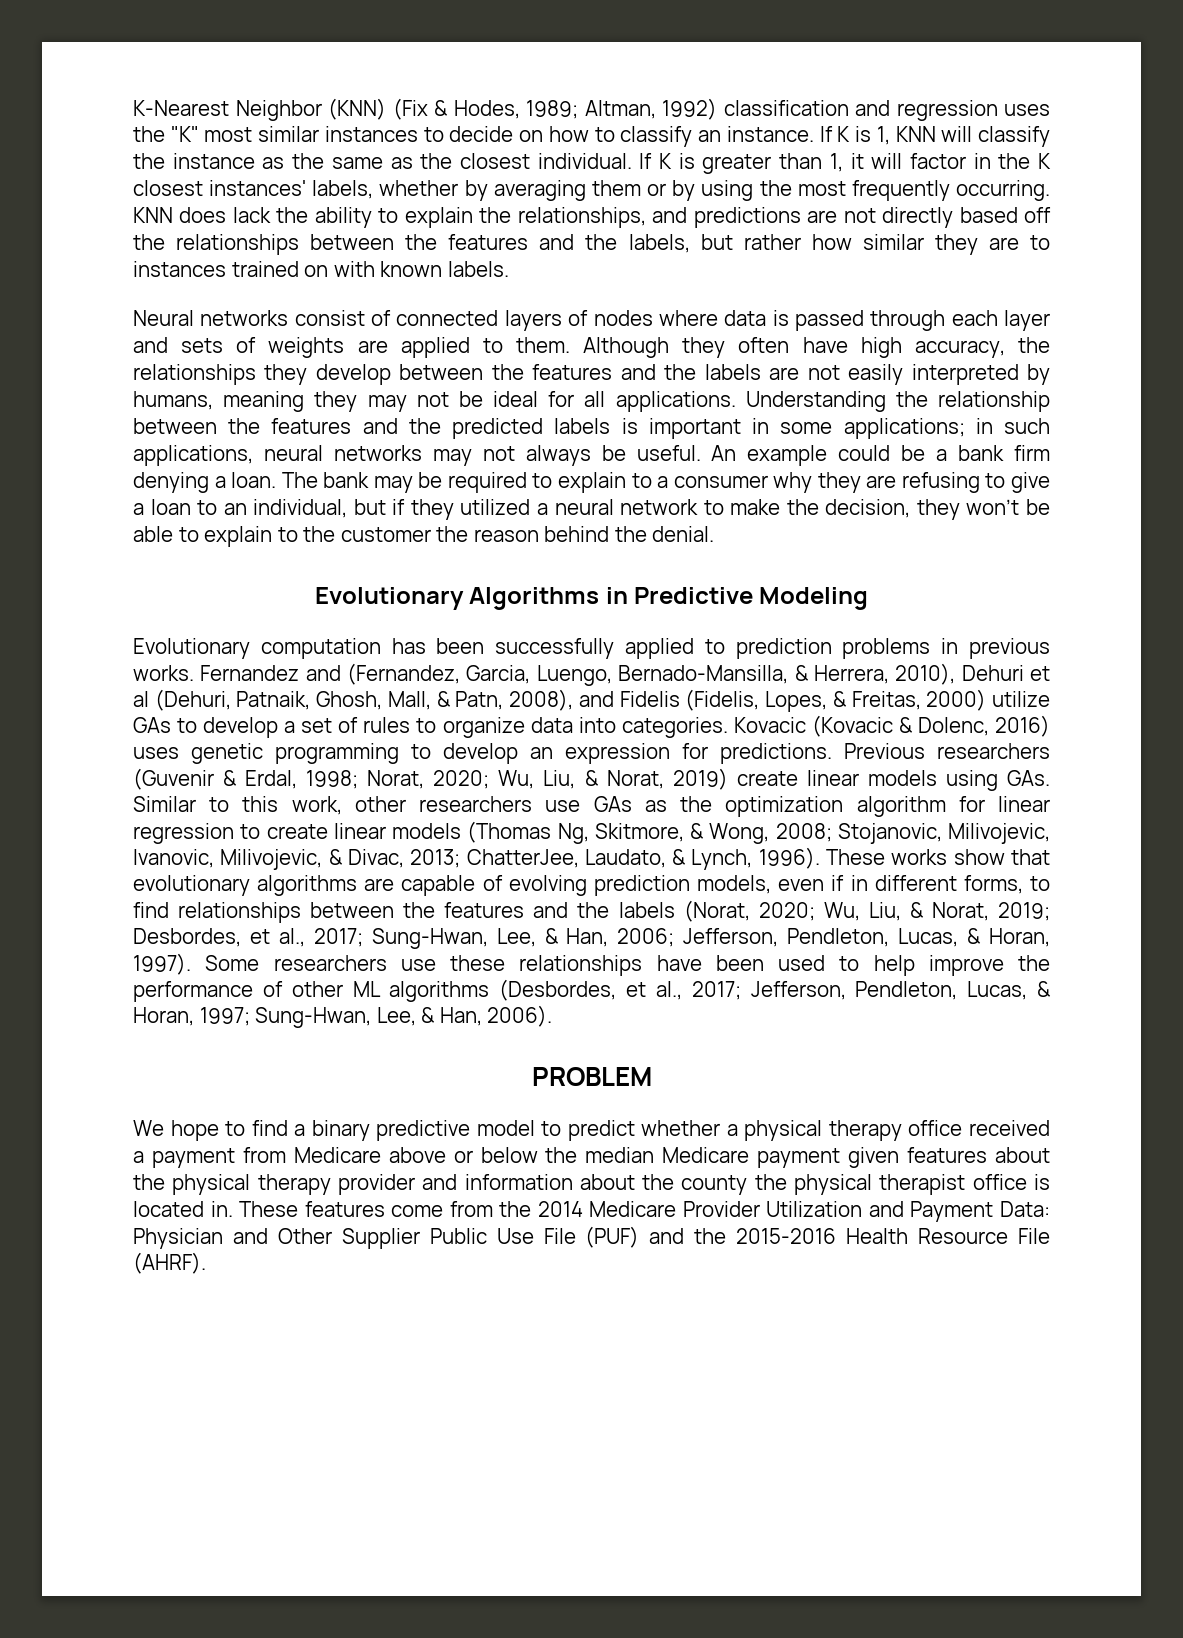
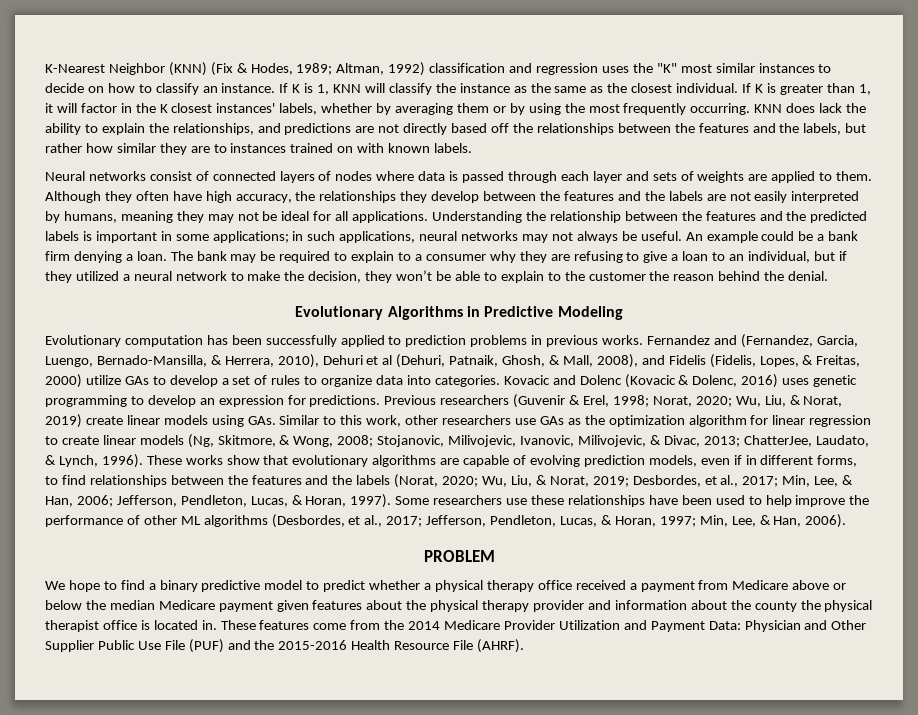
- Fernandez and (Fernandez, Garcia, Luengo, Bernado-Mansilla, & Herrera, 2010), Dehuri et al (Dehuri, Patnaik, Ghosh, Mall, & Patn, 2008), and Fidelis (Fidelis, Lopes, & Freitas, 2000) utilize GAs to develop a set of rules to organize data into categories.
+ Fernandez and (Fernandez, Garcia, Luengo, Bernado-Mansilla, & Herrera, 2010), Dehuri et al (Dehuri, Patnaik, Ghosh, & Mall, 2008), and Fidelis (Fidelis, Lopes, & Freitas, 2000) utilize GAs to develop a set of rules to organize data into categories.
- Kovacic (Kovacic & Dolenc, 2016) uses genetic programming to develop an expression for predictions.
+ Kovacic and Dolenc (Kovacic & Dolenc, 2016) uses genetic programming to develop an expression for predictions.
- Previous researchers (Guvenir & Erdal, 1998; Norat, 2020; Wu, Liu, & Norat, 2019) create linear models using GAs. Similar to this work, other researchers use GAs as the optimization algorithm for linear regression to create linear models (Thomas Ng, Skitmore, & Wong, 2008; Stojanovic, Milivojevic, Ivanovic, Milivojevic, & Divac, 2013; ChatterJee, Laudato, & Lynch, 1996).
+ Previous researchers (Guvenir & Erel, 1998; Norat, 2020; Wu, Liu, & Norat, 2019) create linear models using GAs. Similar to this work, other researchers use GAs as the optimization algorithm for linear regression to create linear models (Ng, Skitmore, & Wong, 2008; Stojanovic, Milivojevic, Ivanovic, Milivojevic, & Divac, 2013; ChatterJee, Laudato, & Lynch, 1996).
- These works show that evolutionary algorithms are capable of evolving prediction models, even if in different forms, to find relationships between the features and the labels (Norat, 2020; Wu, Liu, & Norat, 2019; Desbordes, et al., 2017; Sung-Hwan, Lee, & Han, 2006; Jefferson, Pendleton, Lucas, & Horan, 1997).
+ These works show that evolutionary algorithms are capable of evolving prediction models, even if in different forms, to find relationships between the features and the labels (Norat, 2020; Wu, Liu, & Norat, 2019; Desbordes, et al., 2017; Min, Lee, & Han, 2006; Jefferson, Pendleton, Lucas, & Horan, 1997).
- Some researchers use these relationships have been used to help improve the performance of other ML algorithms (Desbordes, et al., 2017; Jefferson, Pendleton, Lucas, & Horan, 1997; Sung-Hwan, Lee, & Han, 2006).
+ Some researchers use these relationships have been used to help improve the performance of other ML algorithms (Desbordes, et al., 2017; Jefferson, Pendleton, Lucas, & Horan, 1997; Min, Lee, & Han, 2006).

